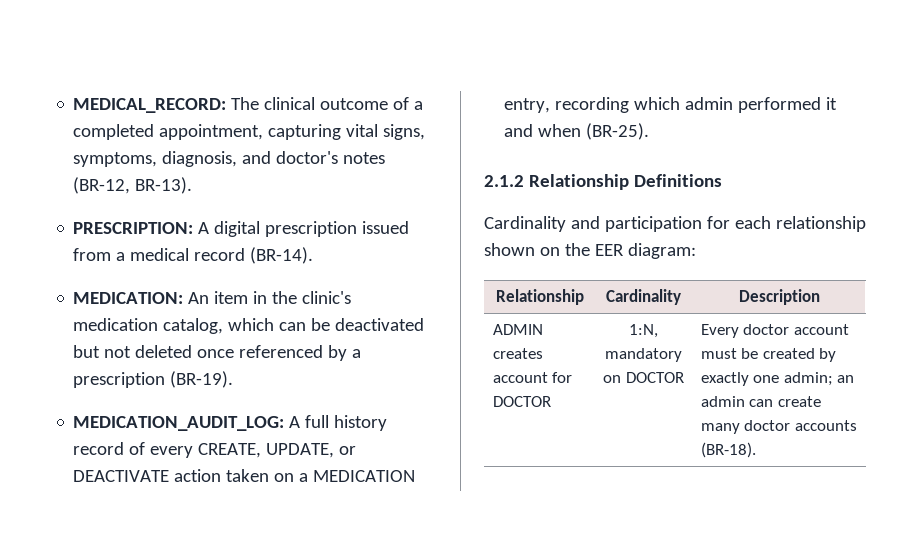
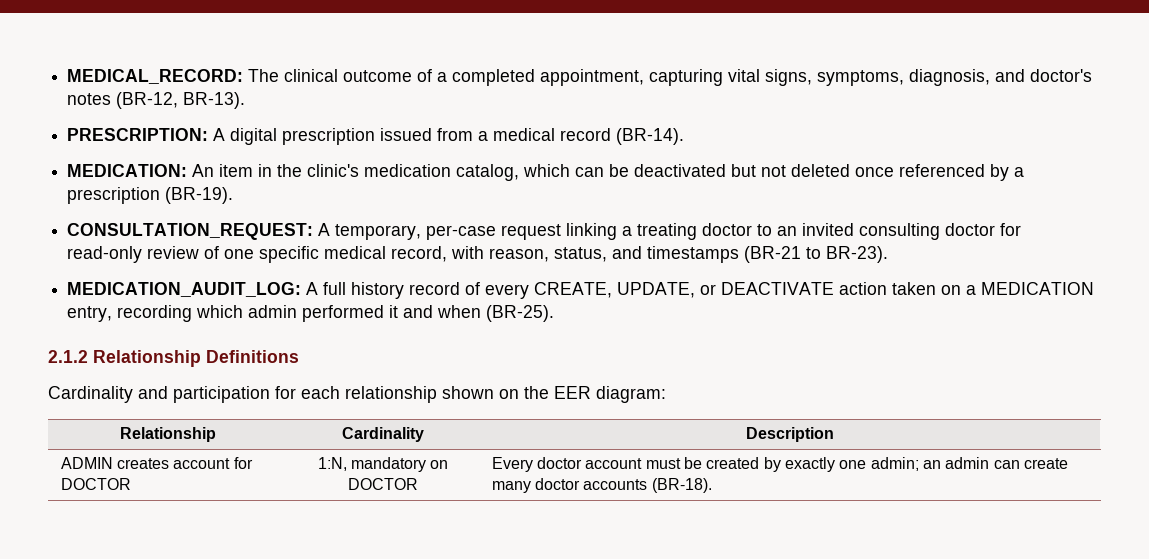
+ CONSULTATION_REQUEST: A temporary, per-case request linking a treating doctor to an invited consulting doctor for read-only review of one specific medical record, with reason, status, and timestamps (BR-21 to BR-23).

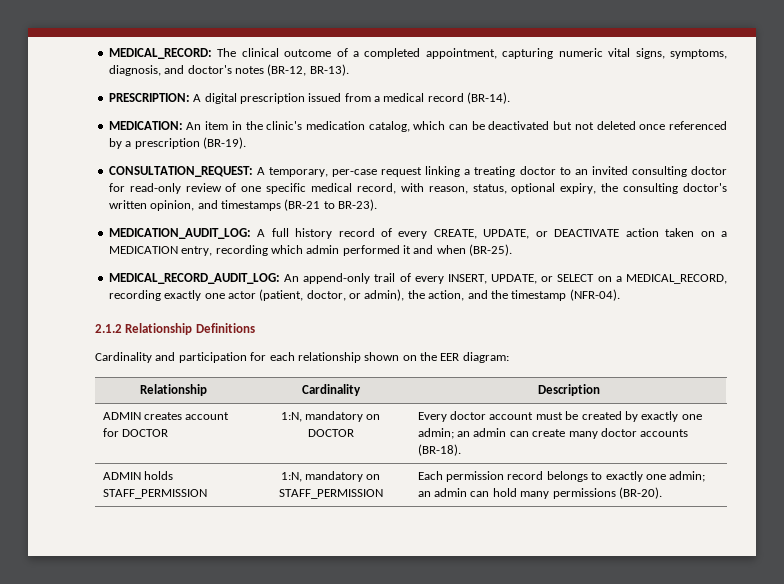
- MEDICAL_RECORD: The clinical outcome of a completed appointment, capturing vital signs, symptoms, diagnosis, and doctor's notes (BR-12, BR-13).
+ MEDICAL_RECORD: The clinical outcome of a completed appointment, capturing numeric vital signs, symptoms, diagnosis, and doctor's notes (BR-12, BR-13).
- CONSULTATION_REQUEST: A temporary, per-case request linking a treating doctor to an invited consulting doctor for read-only review of one specific medical record, with reason, status, and timestamps (BR-21 to BR-23).
+ CONSULTATION_REQUEST: A temporary, per-case request linking a treating doctor to an invited consulting doctor for read-only review of one specific medical record, with reason, status, optional expiry, the consulting doctor's written opinion, and timestamps (BR-21 to BR-23).
+ MEDICAL_RECORD_AUDIT_LOG: An append-only trail of every INSERT, UPDATE, or SELECT on a MEDICAL_RECORD, recording exactly one actor (patient, doctor, or admin), the action, and the timestamp (NFR-04).
+ ADMIN holds STAFF_PERMISSION | 1:N, mandatory on STAFF_PERMISSION | Each permission record belongs to exactly one admin; an admin can hold many permissions (BR-20).

